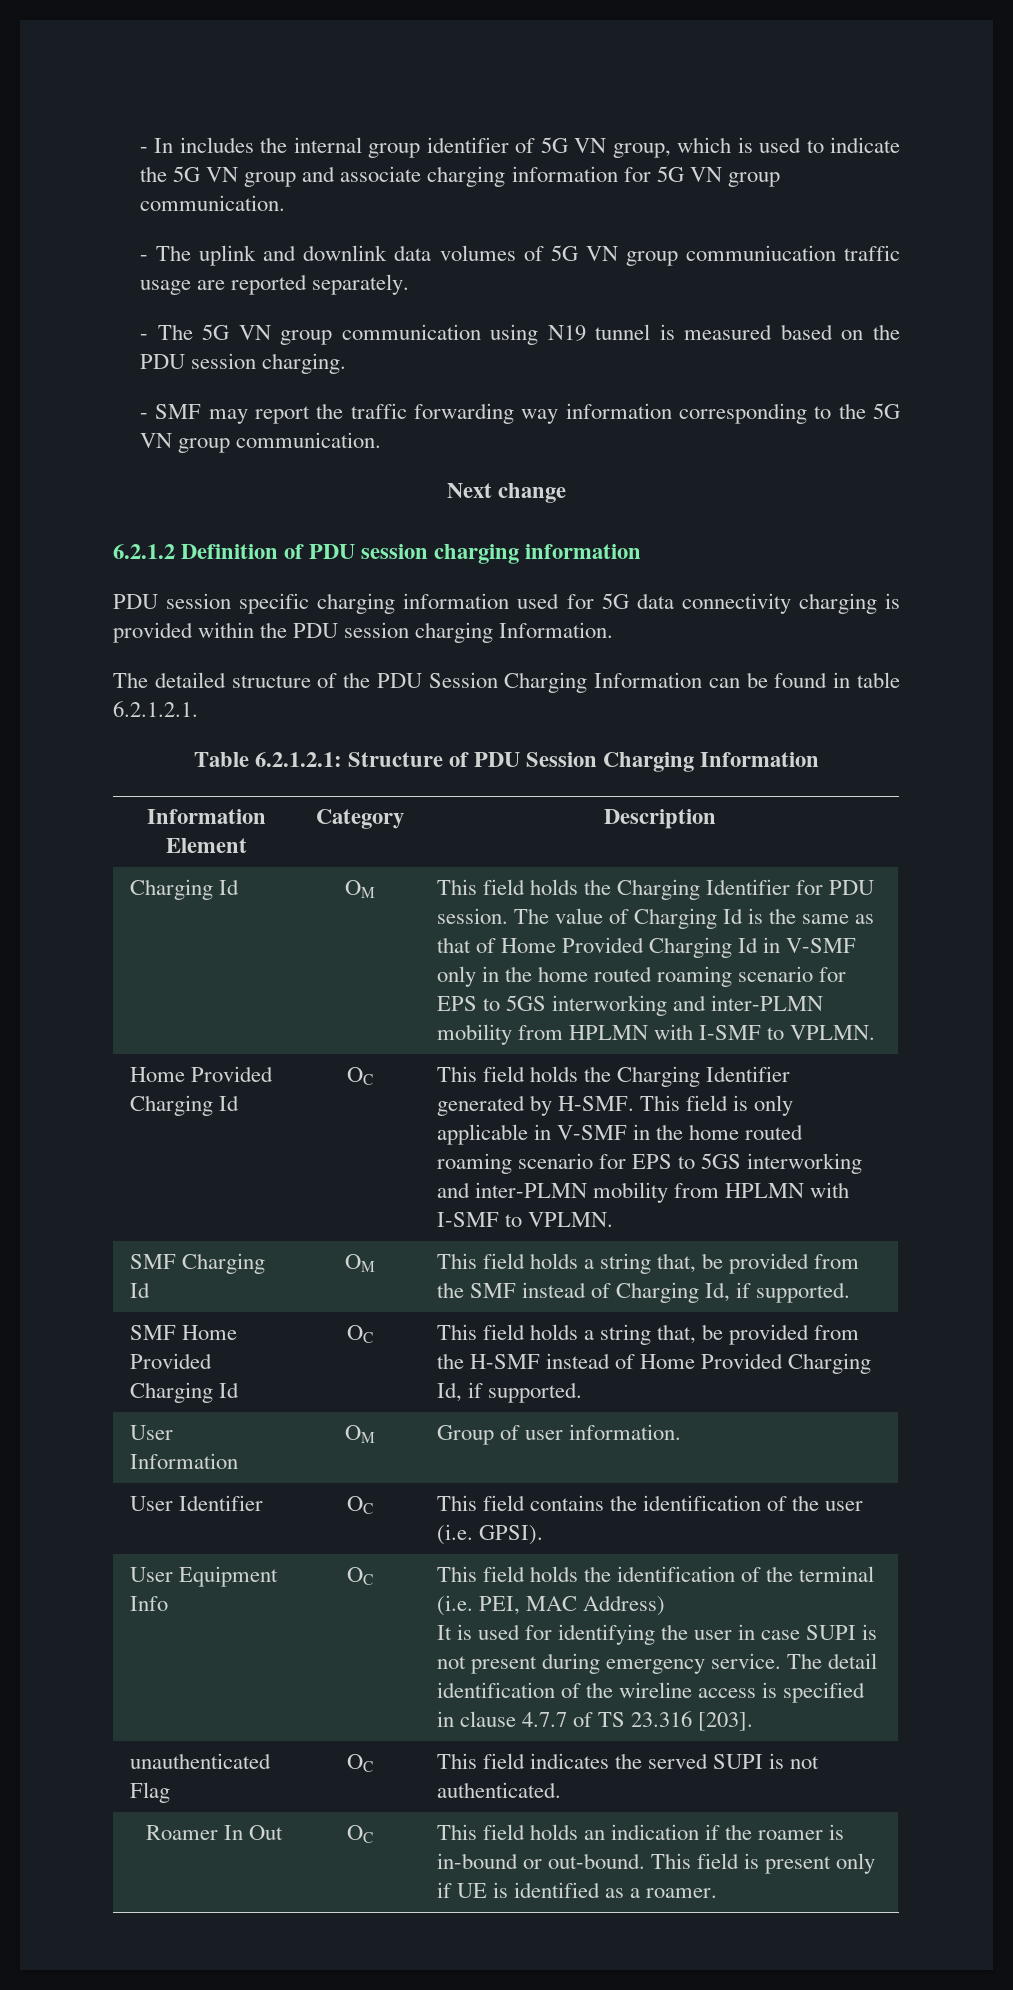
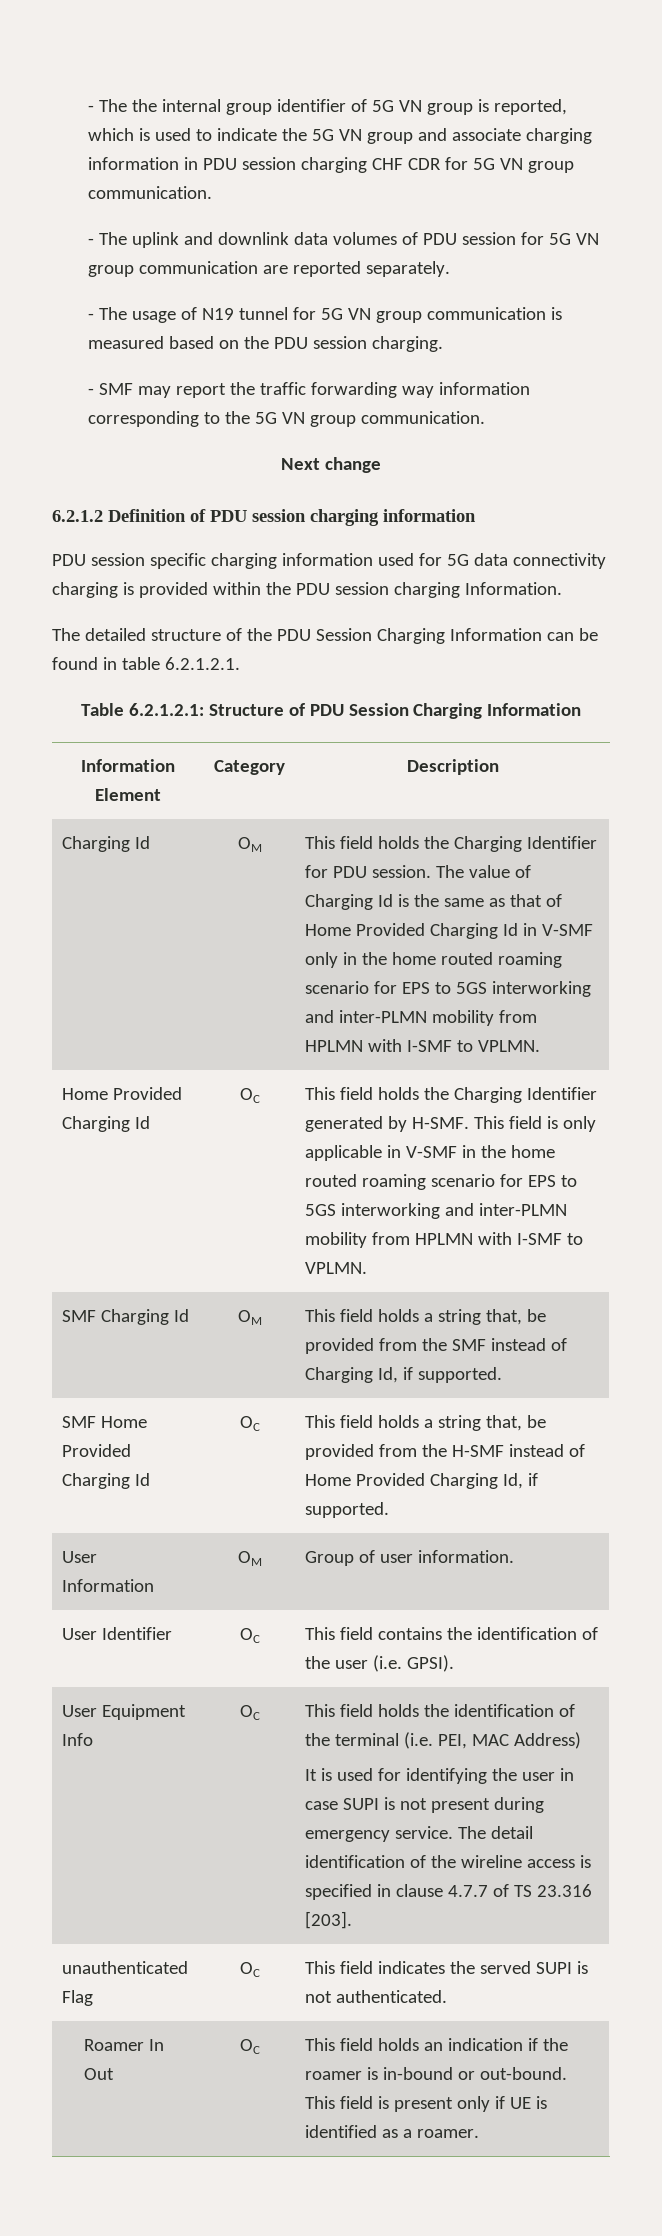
- - In includes the internal group identifier of 5G VN group, which is used to indicate the 5G VN group and associate charging information for 5G VN group communication.
+ - The the internal group identifier of 5G VN group is reported, which is used to indicate the 5G VN group and associate charging information in PDU session charging CHF CDR for 5G VN group communication.
- - The uplink and downlink data volumes of 5G VN group communiucation traffic usage are reported separately.
+ - The uplink and downlink data volumes of PDU session for 5G VN group communication are reported separately.
- - The 5G VN group communication using N19 tunnel is measured based on the PDU session charging.
+ - The usage of N19 tunnel for 5G VN group communication is measured based on the PDU session charging.

